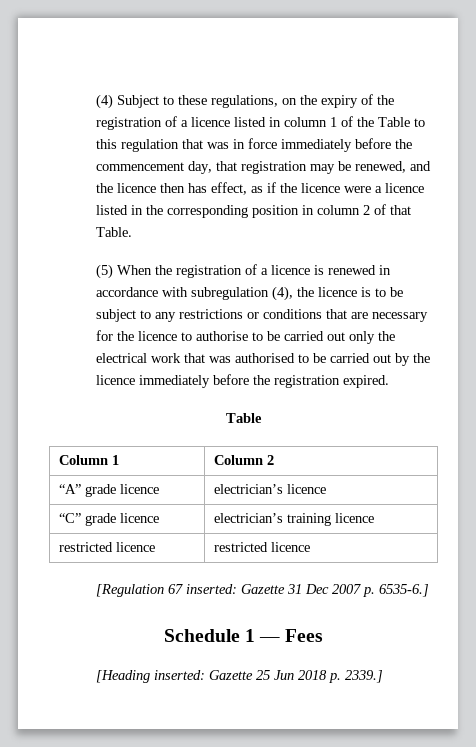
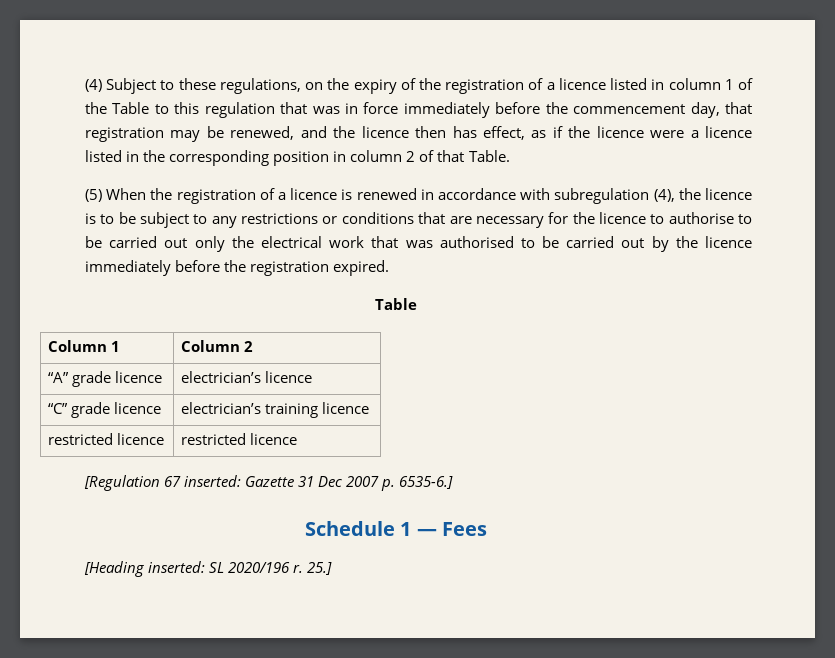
- [Heading inserted: Gazette 25 Jun 2018 p. 2339.]
+ [Heading inserted: SL 2020/196 r. 25.]

